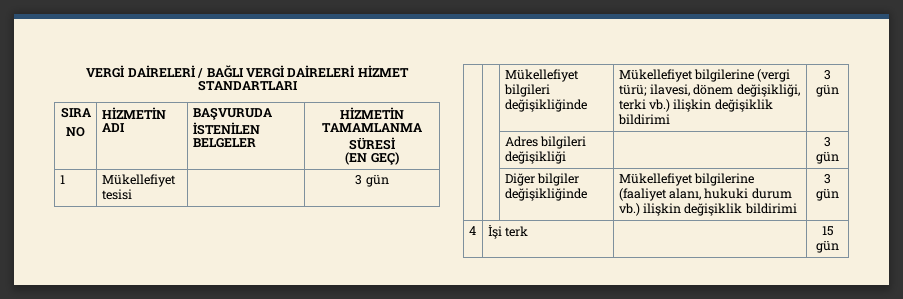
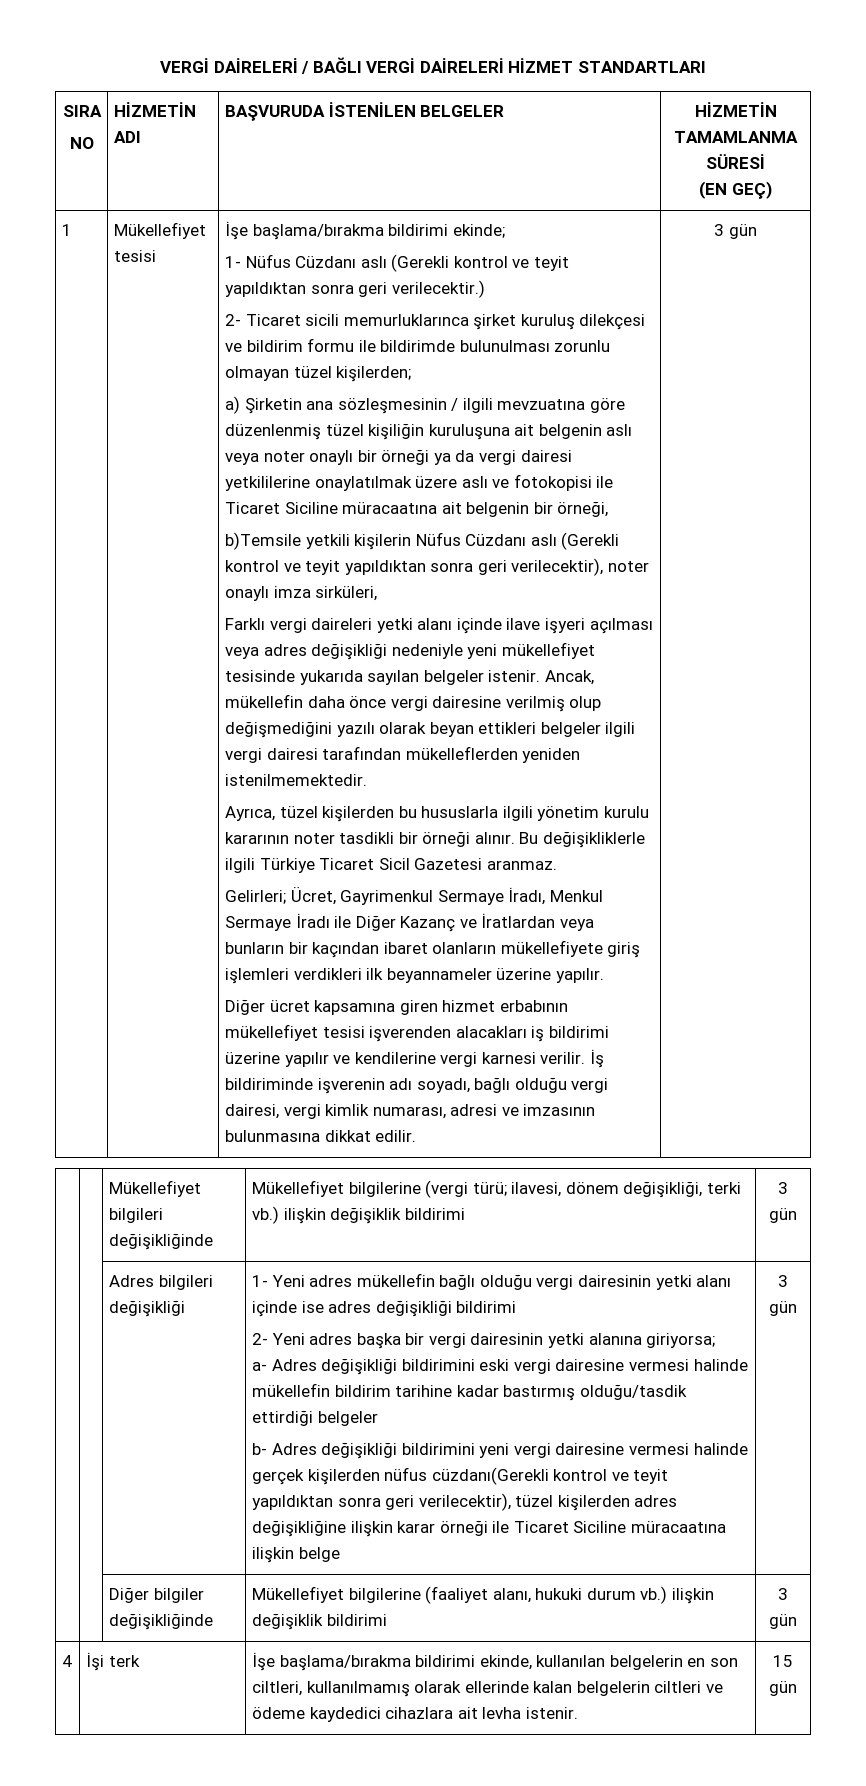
+ İşe başlama/bırakma bildirimi ekinde;
+ 1- Nüfus Cüzdanı aslı (Gerekli kontrol ve teyit yapıldıktan sonra geri verilecektir.)
+ 2- Ticaret sicili memurluklarınca şirket kuruluş dilekçesi ve bildirim formu ile bildirimde bulunulması zorunlu olmayan tüzel kişilerden;
+ a) Şirketin ana sözleşmesinin / ilgili mevzuatına göre düzenlenmiş tüzel kişiliğin kuruluşuna ait belgenin aslı veya noter onaylı bir örneği ya da vergi dairesi yetkililerine onaylatılmak üzere aslı ve fotokopisi ile Ticaret Siciline müracaatına ait belgenin bir örneği,
+ b)Temsile yetkili kişilerin Nüfus Cüzdanı aslı (Gerekli kontrol ve teyit yapıldıktan sonra geri verilecektir), noter onaylı imza sirküleri,
+ Farklı vergi daireleri yetki alanı içinde ilave işyeri açılması veya adres değişikliği nedeniyle yeni mükellefiyet tesisinde yukarıda sayılan belgeler istenir. Ancak, mükellefin daha önce vergi dairesine verilmiş olup değişmediğini yazılı olarak beyan ettikleri belgeler ilgili vergi dairesi tarafından mükelleflerden yeniden istenilmemektedir.
+ Ayrıca, tüzel kişilerden bu hususlarla ilgili yönetim kurulu kararının noter tasdikli bir örneği alınır. Bu değişikliklerle ilgili Türkiye Ticaret Sicil Gazetesi aranmaz.
+ Gelirleri; Ücret, Gayrimenkul Sermaye İradı, Menkul Sermaye İradı ile Diğer Kazanç ve İratlardan veya bunların bir kaçından ibaret olanların mükellefiyete giriş işlemleri verdikleri ilk beyannameler üzerine yapılır.
+ Diğer ücret kapsamına giren hizmet erbabının mükellefiyet tesisi işverenden alacakları iş bildirimi üzerine yapılır ve kendilerine vergi karnesi verilir. İş bildiriminde işverenin adı soyadı, bağlı olduğu vergi dairesi, vergi kimlik numarası, adresi ve imzasının bulunmasına dikkat edilir.
+ 1- Yeni adres mükellefin bağlı olduğu vergi dairesinin yetki alanı içinde ise adres değişikliği bildirimi
+ 2- Yeni adres başka bir vergi dairesinin yetki alanına giriyorsa;
+ a- Adres değişikliği bildirimini eski vergi dairesine vermesi halinde mükellefin bildirim tarihine kadar bastırmış olduğu/tasdik ettirdiği belgeler
+ b- Adres değişikliği bildirimini yeni vergi dairesine vermesi halinde gerçek kişilerden nüfus cüzdanı(Gerekli kontrol ve teyit yapıldıktan sonra geri verilecektir), tüzel kişilerden adres değişikliğine ilişkin karar örneği ile Ticaret Siciline müracaatına ilişkin belge
- 4 | İşi terk | | 15 gün
+ 4 | İşi terk | İşe başlama/bırakma bildirimi ekinde, kullanılan belgelerin en son ciltleri, kullanılmamış olarak ellerinde kalan belgelerin ciltleri ve ödeme kaydedici cihazlara ait levha istenir. | 15 gün

